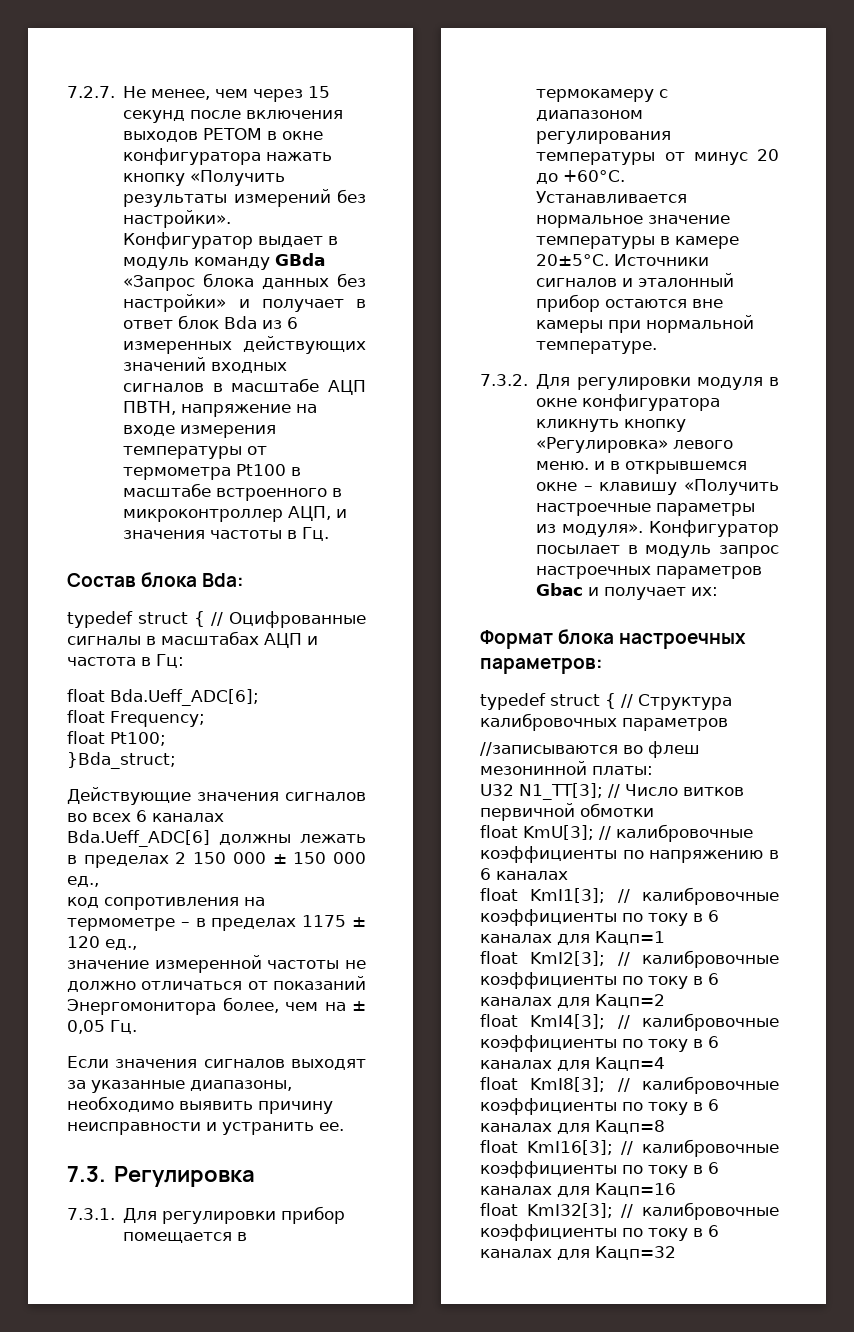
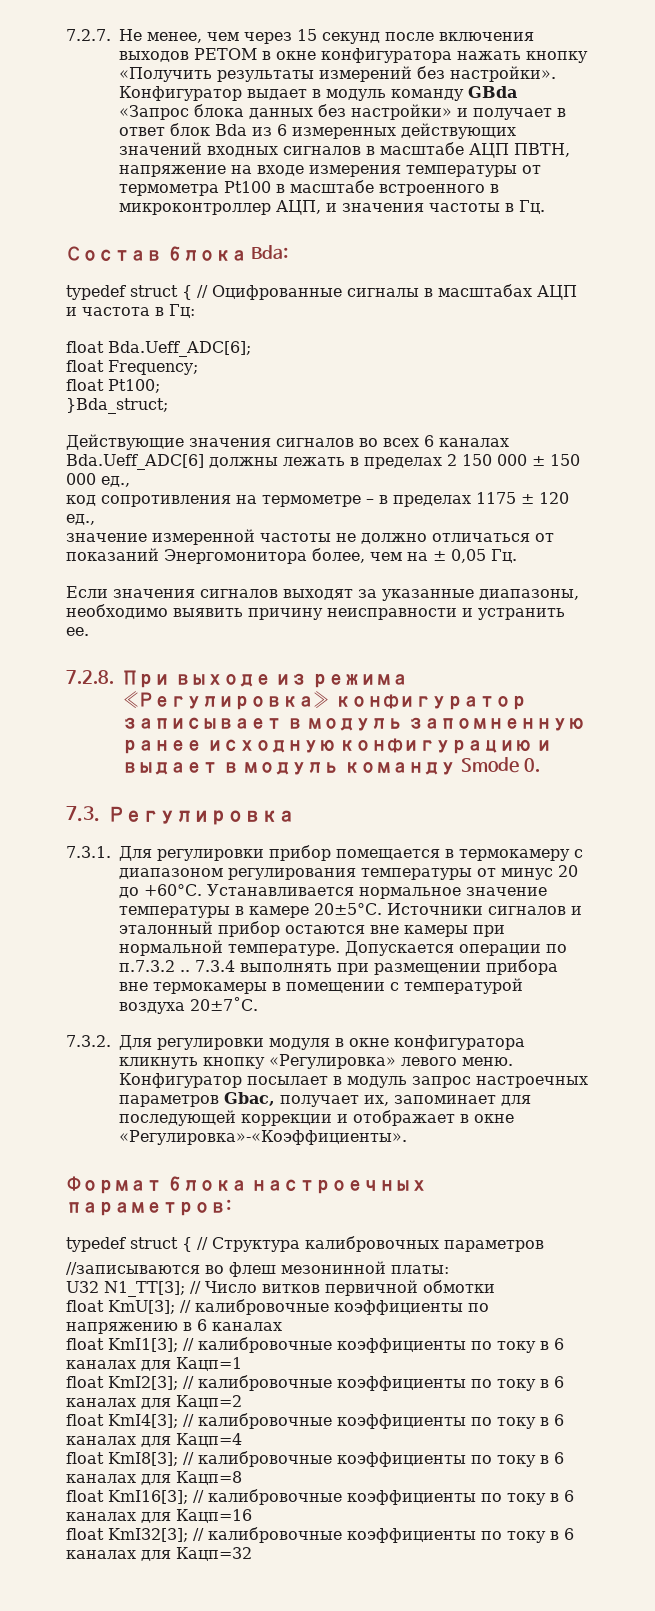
+ 7.2.8. При выходе из режима «Регулировка» конфигуратор записывает в модуль запомненную ранее исходную конфигурацию и выдает в модуль команду Smode 0.
+ Допускается операции по п.7.3.2 .. 7.3.4 выполнять при размещении прибора вне термокамеры в помещении с температурой воздуха 20±7˚С.
- 7.3.2. Для регулировки модуля в окне конфигуратора кликнуть кнопку «Регулировка» левого меню. и в открывшемся окне – клавишу «Получить настроечные параметры из модуля».
+ 7.3.2. Для регулировки модуля в окне конфигуратора кликнуть кнопку «Регулировка» левого меню.
- Конфигуратор посылает в модуль запрос настроечных параметров Gbac и получает их:
+ Конфигуратор посылает в модуль запрос настроечных параметров Gbac, получает их, запоминает для последующей коррекции и отображает в окне «Регулировка»-«Коэффициенты».

